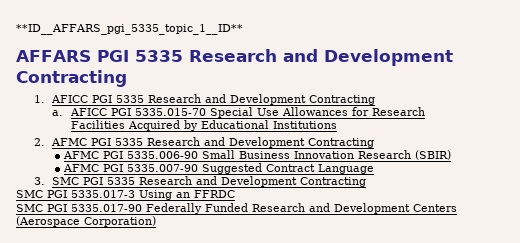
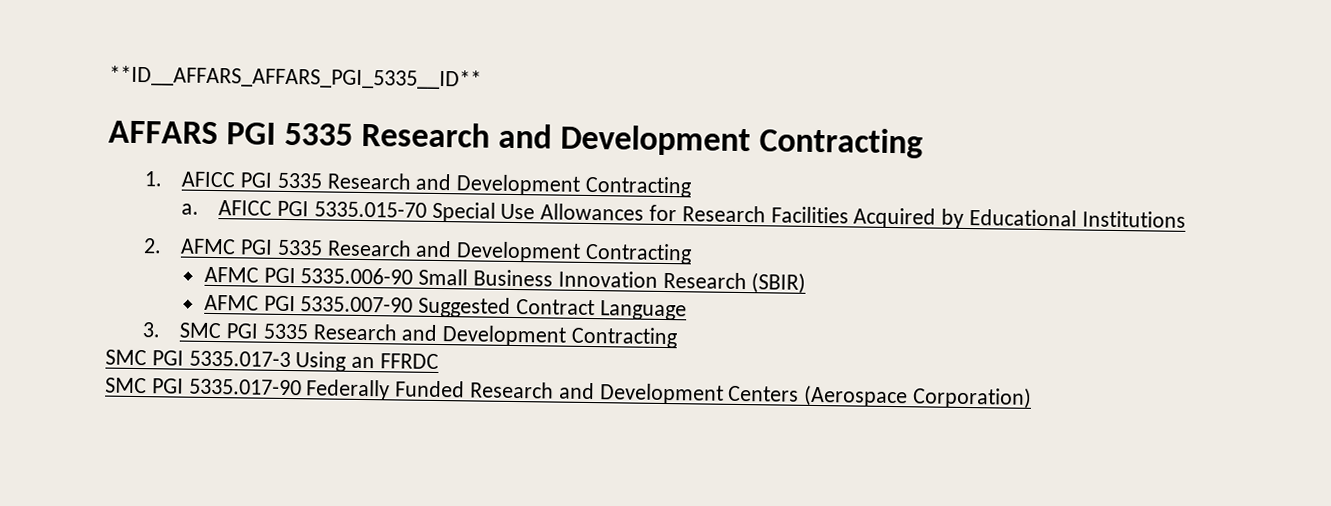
- **ID__AFFARS_pgi_5335_topic_1__ID**
+ **ID__AFFARS_AFFARS_PGI_5335__ID**

